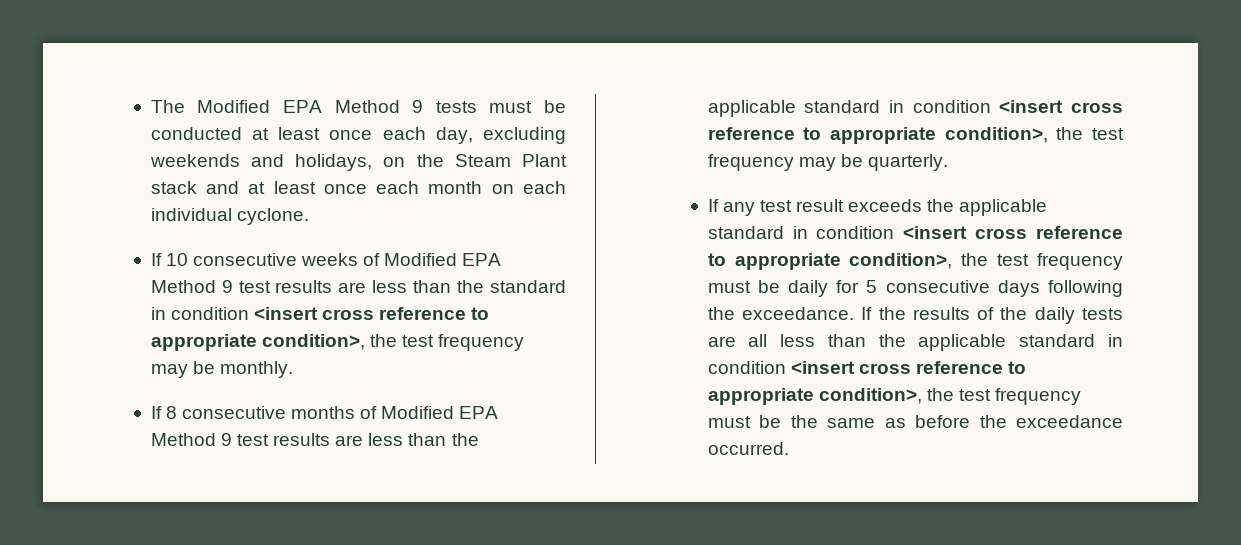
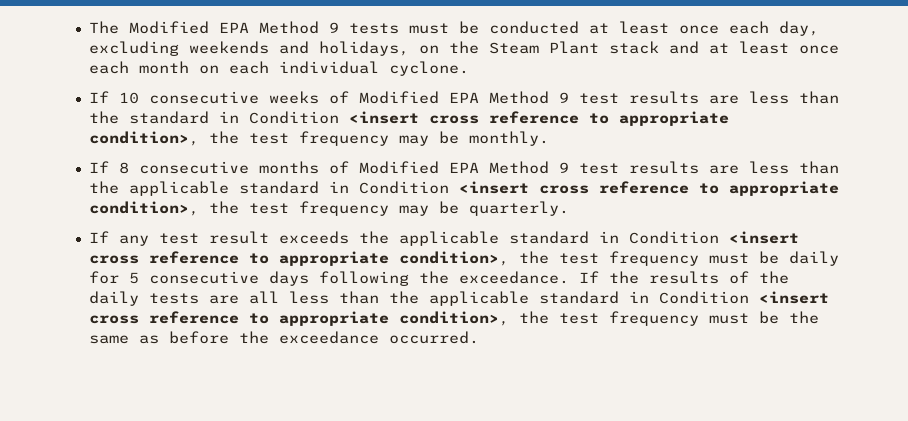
- If 10 consecutive weeks of Modified EPA Method 9 test results are less than the standard in condition <insert cross reference to appropriate condition>, the test frequency may be monthly.
+ If 10 consecutive weeks of Modified EPA Method 9 test results are less than the standard in Condition <insert cross reference to appropriate condition>, the test frequency may be monthly.
- If 8 consecutive months of Modified EPA Method 9 test results are less than the applicable standard in condition <insert cross reference to appropriate condition>, the test frequency may be quarterly.
+ If 8 consecutive months of Modified EPA Method 9 test results are less than the applicable standard in Condition <insert cross reference to appropriate condition>, the test frequency may be quarterly.
- If any test result exceeds the applicable standard in condition <insert cross reference to appropriate condition>, the test frequency must be daily for 5 consecutive days following the exceedance.
+ If any test result exceeds the applicable standard in Condition <insert cross reference to appropriate condition>, the test frequency must be daily for 5 consecutive days following the exceedance.
- If the results of the daily tests are all less than the applicable standard in condition <insert cross reference to appropriate condition>, the test frequency must be the same as before the exceedance occurred.
+ If the results of the daily tests are all less than the applicable standard in Condition <insert cross reference to appropriate condition>, the test frequency must be the same as before the exceedance occurred.

